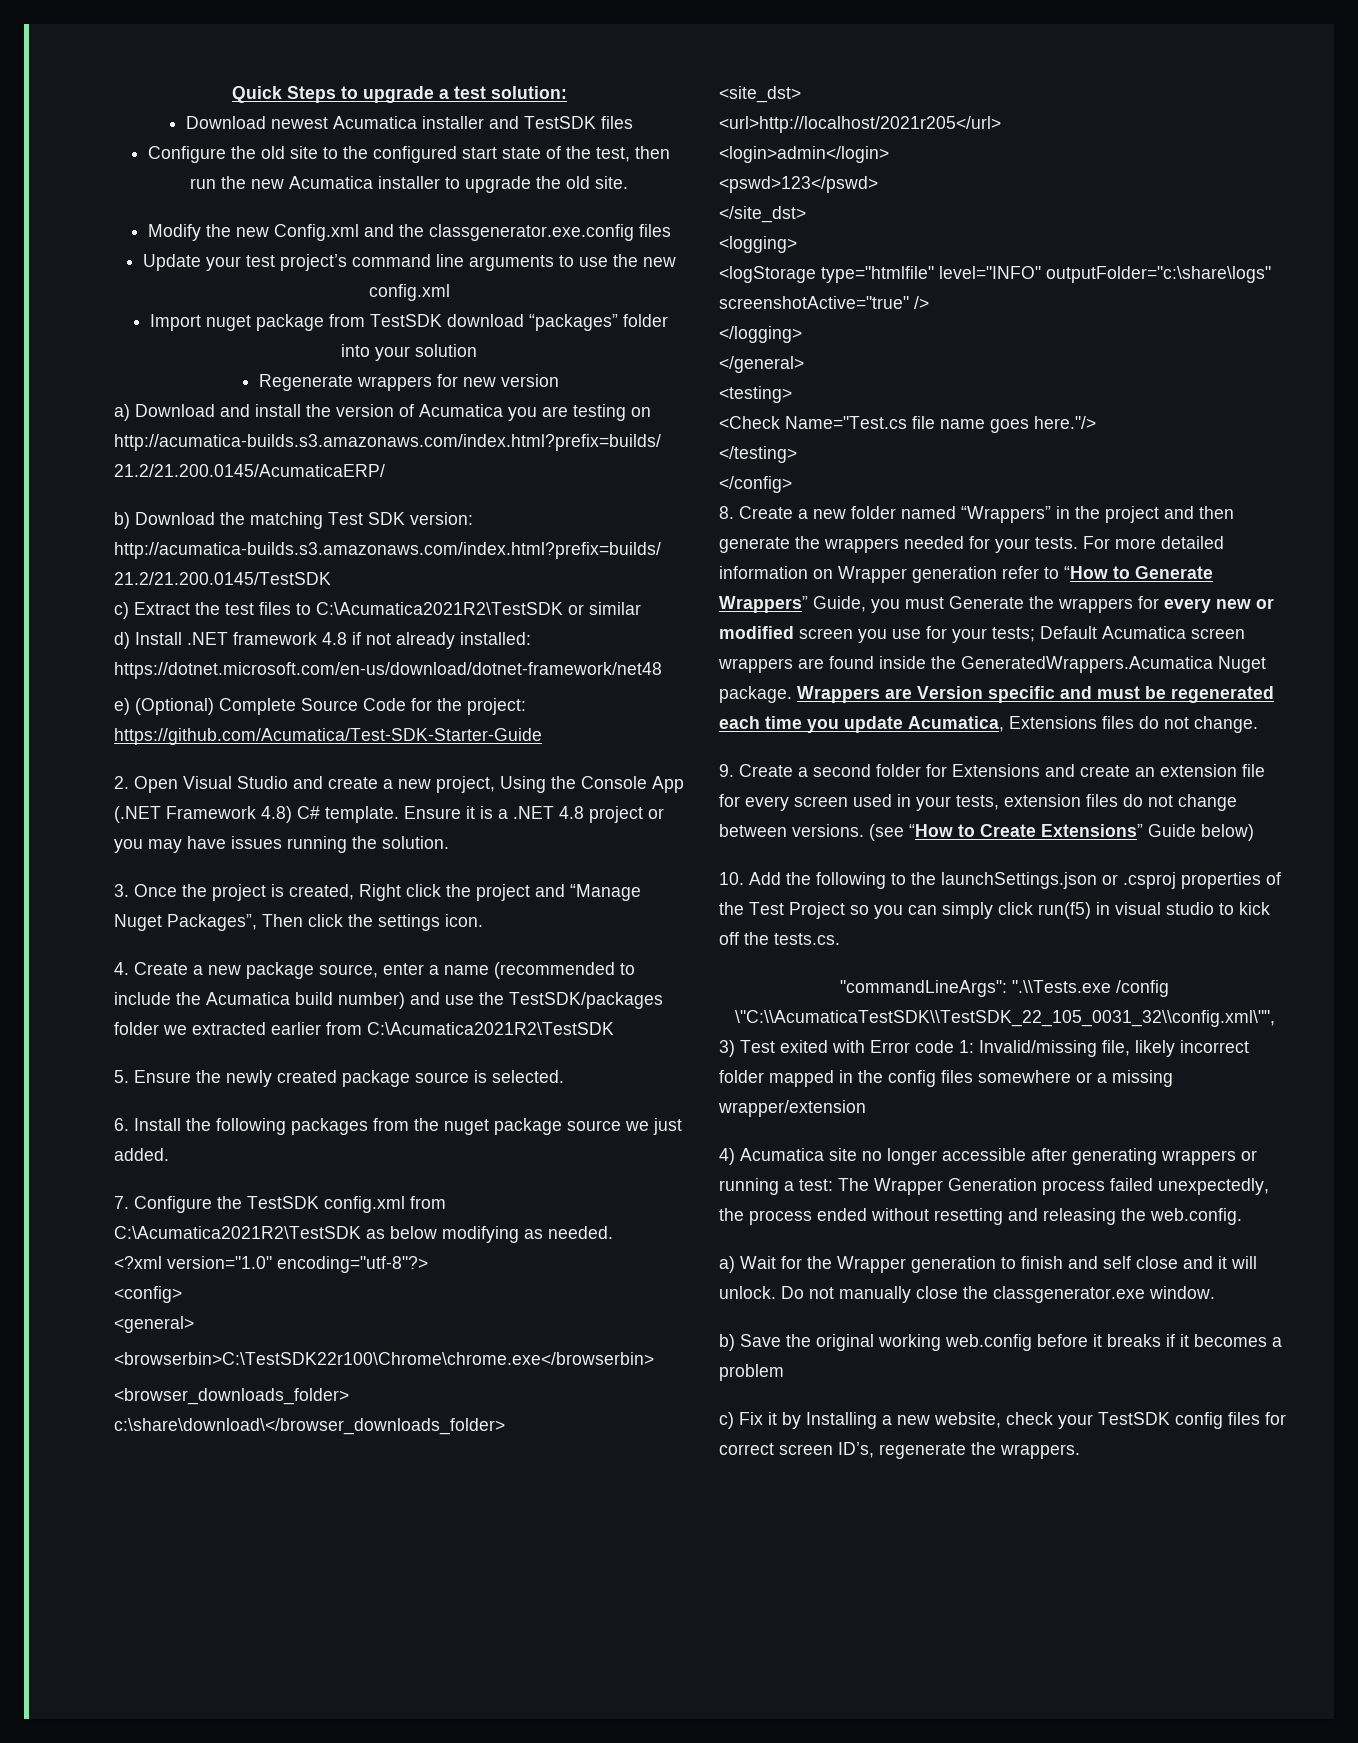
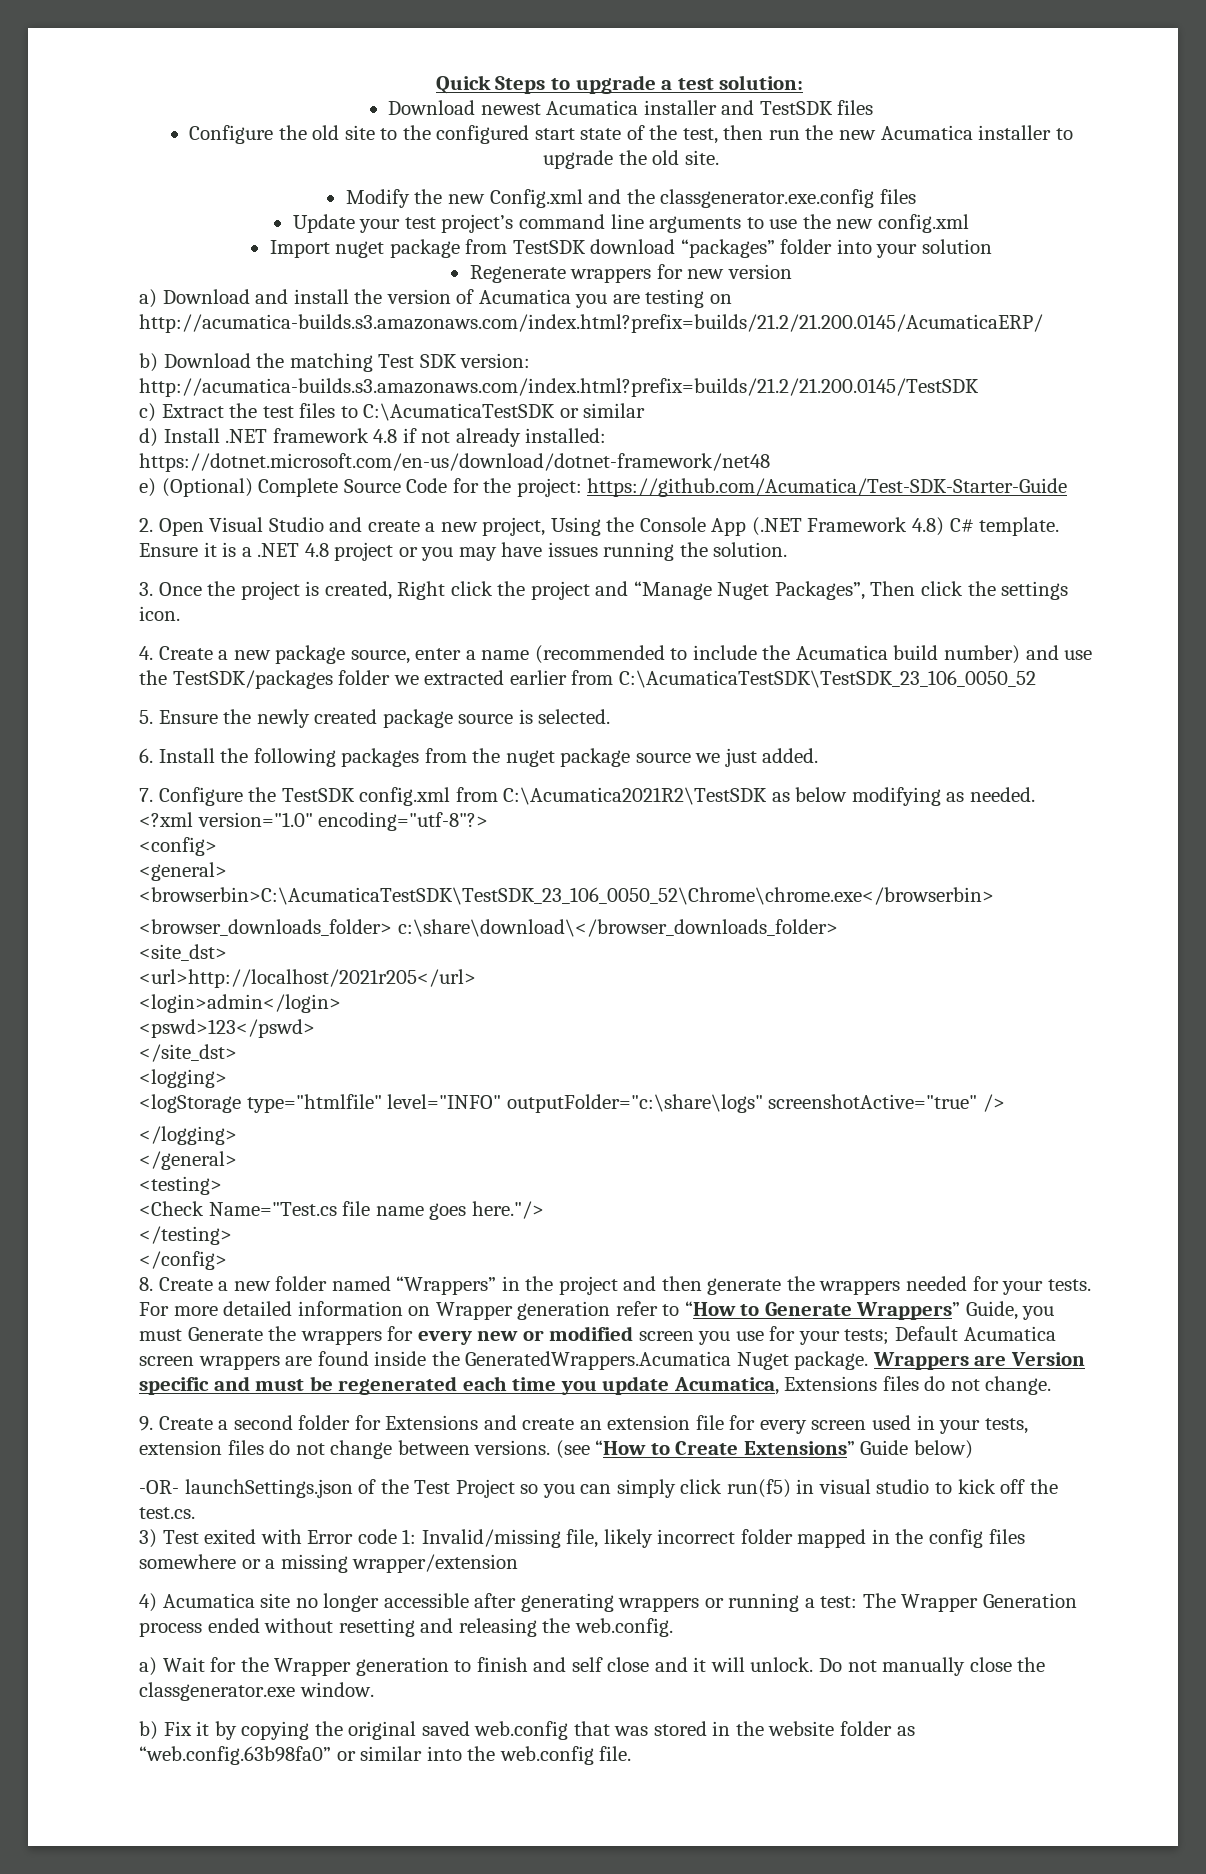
- c) Extract the test files to C:\Acumatica2021R2\TestSDK or similar
+ c) Extract the test files to C:\AcumaticaTestSDK or similar
- 4. Create a new package source, enter a name (recommended to include the Acumatica build number) and use the TestSDK/packages folder we extracted earlier from C:\Acumatica2021R2\TestSDK
+ 4. Create a new package source, enter a name (recommended to include the Acumatica build number) and use the TestSDK/packages folder we extracted earlier from C:\AcumaticaTestSDK\TestSDK_23_106_0050_52
- <browserbin>C:\TestSDK22r100\Chrome\chrome.exe</browserbin>
+ <browserbin>C:\AcumaticaTestSDK\TestSDK_23_106_0050_52\Chrome\chrome.exe</browserbin>
- 10. Add the following to the launchSettings.json or .csproj properties of the Test Project so you can simply click run(f5) in visual studio to kick off the tests.cs.
- "commandLineArgs": ".\\Tests.exe /config \"C:\\AcumaticaTestSDK\\TestSDK_22_105_0031_32\\config.xml\"",
+ -OR- launchSettings.json of the Test Project so you can simply click run(f5) in visual studio to kick off the test.cs.
- 4) Acumatica site no longer accessible after generating wrappers or running a test: The Wrapper Generation process failed unexpectedly, the process ended without resetting and releasing the web.config.
+ 4) Acumatica site no longer accessible after generating wrappers or running a test: The Wrapper Generation process ended without resetting and releasing the web.config.
- b) Save the original working web.config before it breaks if it becomes a problem
- c) Fix it by Installing a new website, check your TestSDK config files for correct screen ID’s, regenerate the wrappers.
+ b) Fix it by copying the original saved web.config that was stored in the website folder as “web.config.63b98fa0” or similar into the web.config file.

